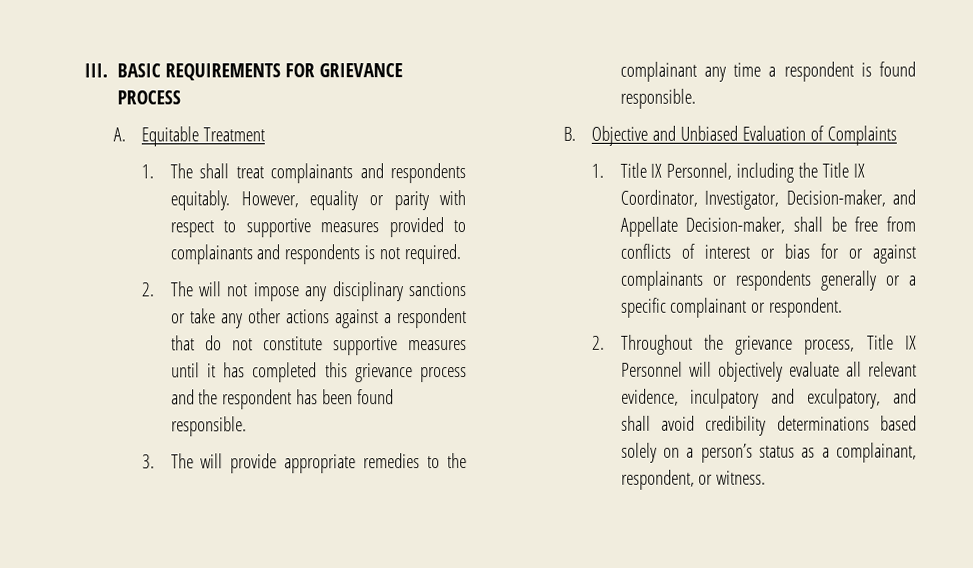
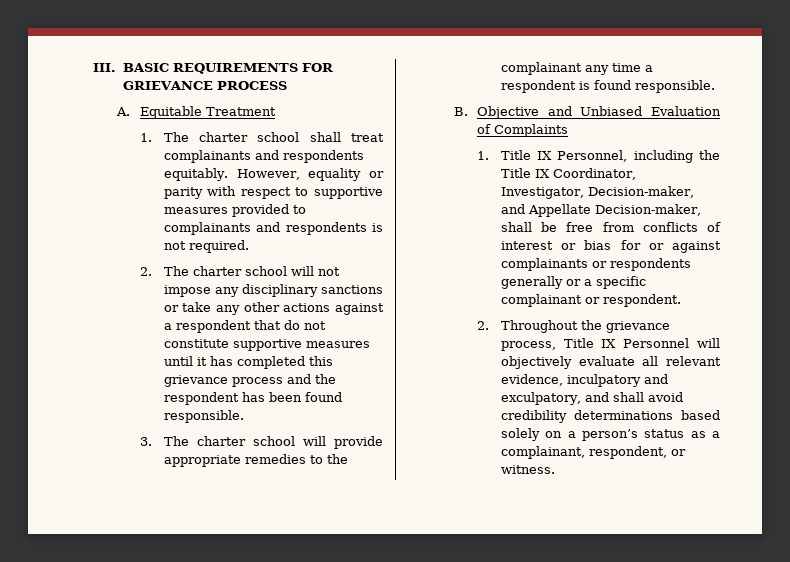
- 1. The shall treat complainants and respondents equitably.
+ 1. The charter school shall treat complainants and respondents equitably.
- 2. The will not impose any disciplinary sanctions or take any other actions against a respondent that do not constitute supportive measures until it has completed this grievance process and the respondent has been found responsible.
+ 2. The charter school will not impose any disciplinary sanctions or take any other actions against a respondent that do not constitute supportive measures until it has completed this grievance process and the respondent has been found responsible.
- 3. The will provide appropriate remedies to the complainant any time a respondent is found responsible.
+ 3. The charter school will provide appropriate remedies to the complainant any time a respondent is found responsible.

